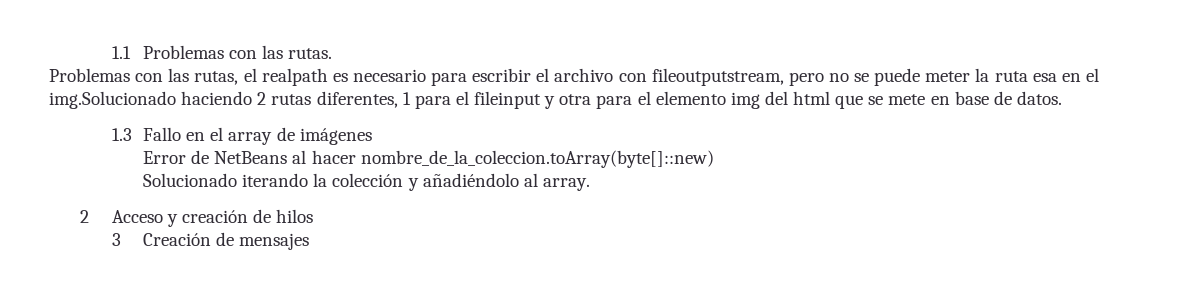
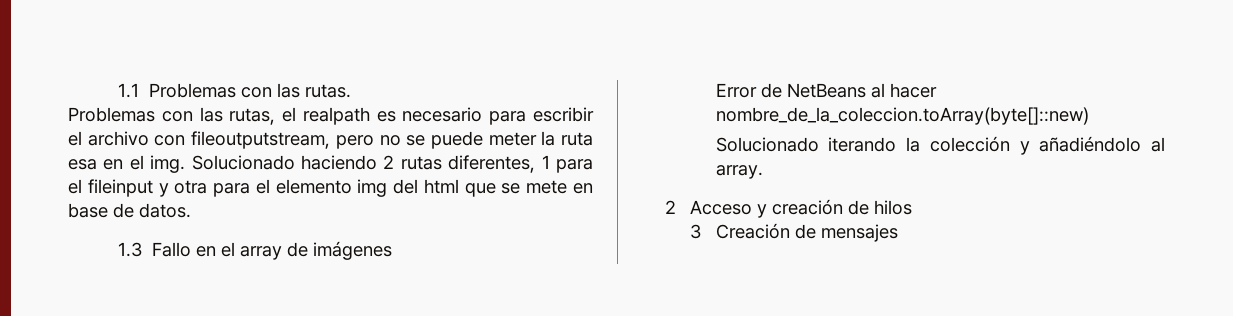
- Problemas con las rutas, el realpath es necesario para escribir el archivo con fileoutputstream, pero no se puede meter la ruta esa en el img.Solucionado haciendo 2 rutas diferentes, 1 para el fileinput y otra para el elemento img del html que se mete en base de datos.
+ Problemas con las rutas, el realpath es necesario para escribir el archivo con fileoutputstream, pero no se puede meter la ruta esa en el img. Solucionado haciendo 2 rutas diferentes, 1 para el fileinput y otra para el elemento img del html que se mete en base de datos.

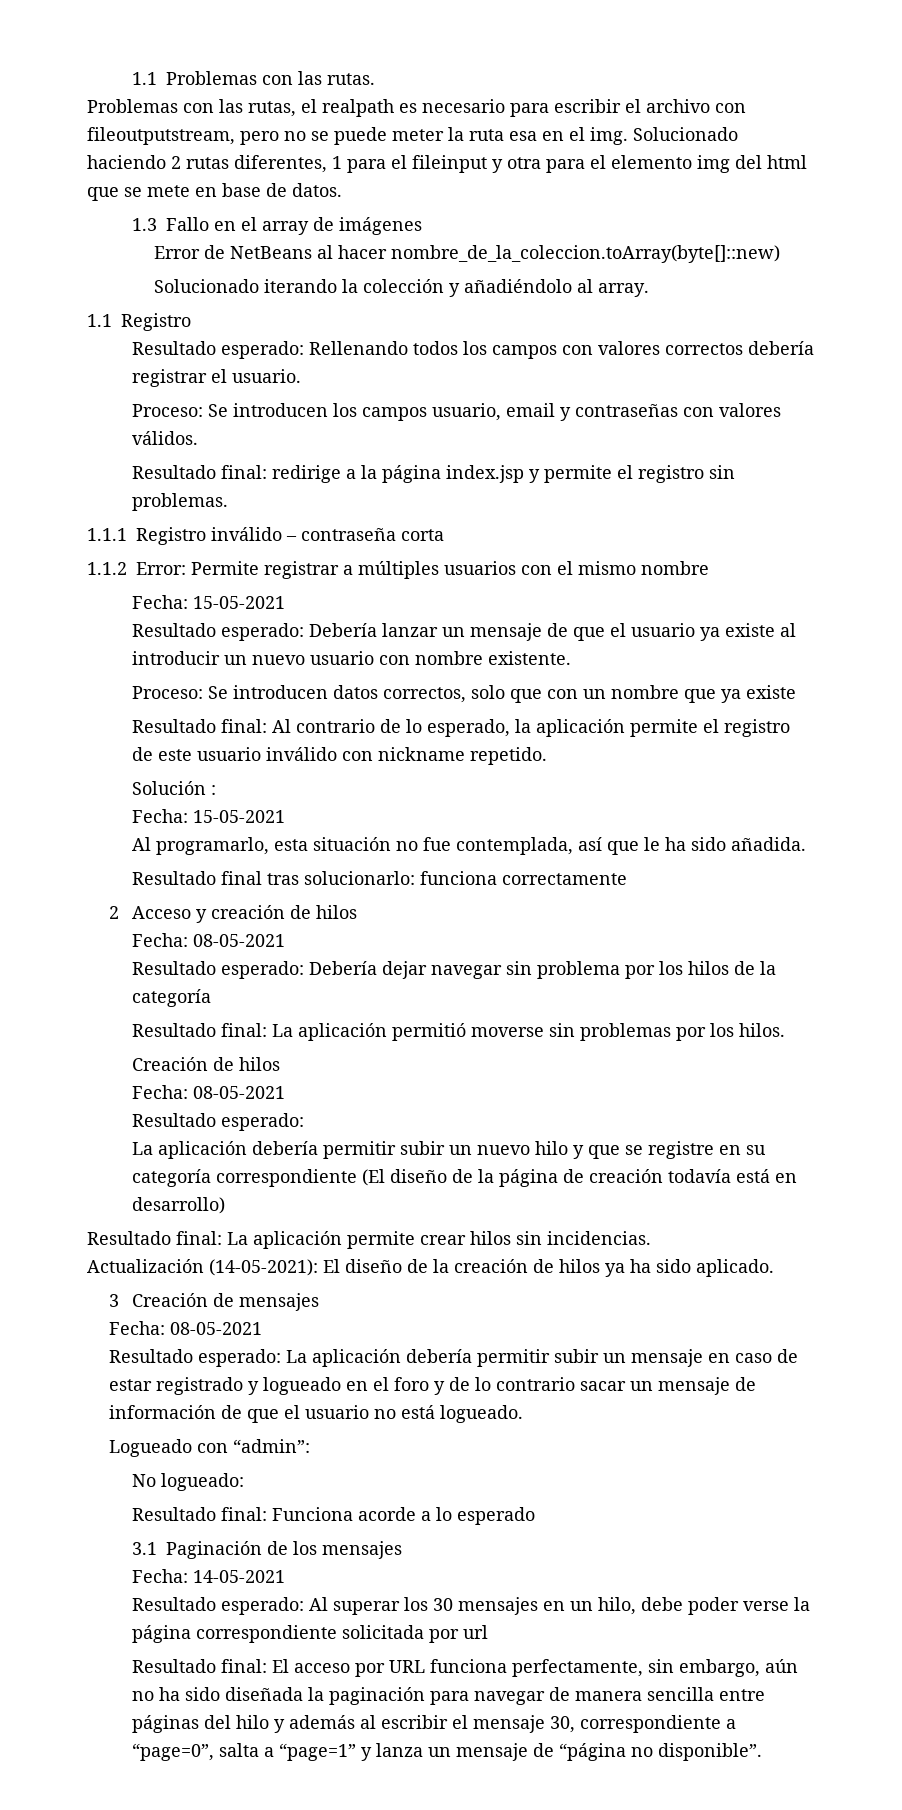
+ 1.1 Registro
+ Resultado esperado: Rellenando todos los campos con valores correctos debería registrar el usuario.
+ Proceso: Se introducen los campos usuario, email y contraseñas con valores válidos.
+ Resultado final: redirige a la página index.jsp y permite el registro sin problemas.
+ 1.1.1 Registro inválido – contraseña corta
+ 1.1.2 Error: Permite registrar a múltiples usuarios con el mismo nombre
+ Fecha: 15-05-2021
+ Resultado esperado: Debería lanzar un mensaje de que el usuario ya existe al introducir un nuevo usuario con nombre existente.
+ Proceso: Se introducen datos correctos, solo que con un nombre que ya existe
+ Resultado final: Al contrario de lo esperado, la aplicación permite el registro de este usuario inválido con nickname repetido.
+ Solución :
+ Fecha: 15-05-2021
+ Al programarlo, esta situación no fue contemplada, así que le ha sido añadida.
+ Resultado final tras solucionarlo: funciona correctamente
  2 Acceso y creación de hilos
+ Fecha: 08-05-2021
+ Resultado esperado: Debería dejar navegar sin problema por los hilos de la categoría
+ Resultado final: La aplicación permitió moverse sin problemas por los hilos.
+ Creación de hilos
+ Fecha: 08-05-2021
+ Resultado esperado:
+ La aplicación debería permitir subir un nuevo hilo y que se registre en su categoría correspondiente (El diseño de la página de creación todavía está en desarrollo)
+ Resultado final: La aplicación permite crear hilos sin incidencias.
+ Actualización (14-05-2021): El diseño de la creación de hilos ya ha sido aplicado.
  3 Creación de mensajes
+ Fecha: 08-05-2021
+ Resultado esperado: La aplicación debería permitir subir un mensaje en caso de estar registrado y logueado en el foro y de lo contrario sacar un mensaje de información de que el usuario no está logueado.
+ Logueado con “admin”:
+ No logueado:
+ Resultado final: Funciona acorde a lo esperado
+ 3.1 Paginación de los mensajes
+ Fecha: 14-05-2021
+ Resultado esperado: Al superar los 30 mensajes en un hilo, debe poder verse la página correspondiente solicitada por url
+ Resultado final: El acceso por URL funciona perfectamente, sin embargo, aún no ha sido diseñada la paginación para navegar de manera sencilla entre páginas del hilo y además al escribir el mensaje 30, correspondiente a “page=0”, salta a “page=1” y lanza un mensaje de “página no disponible”.

